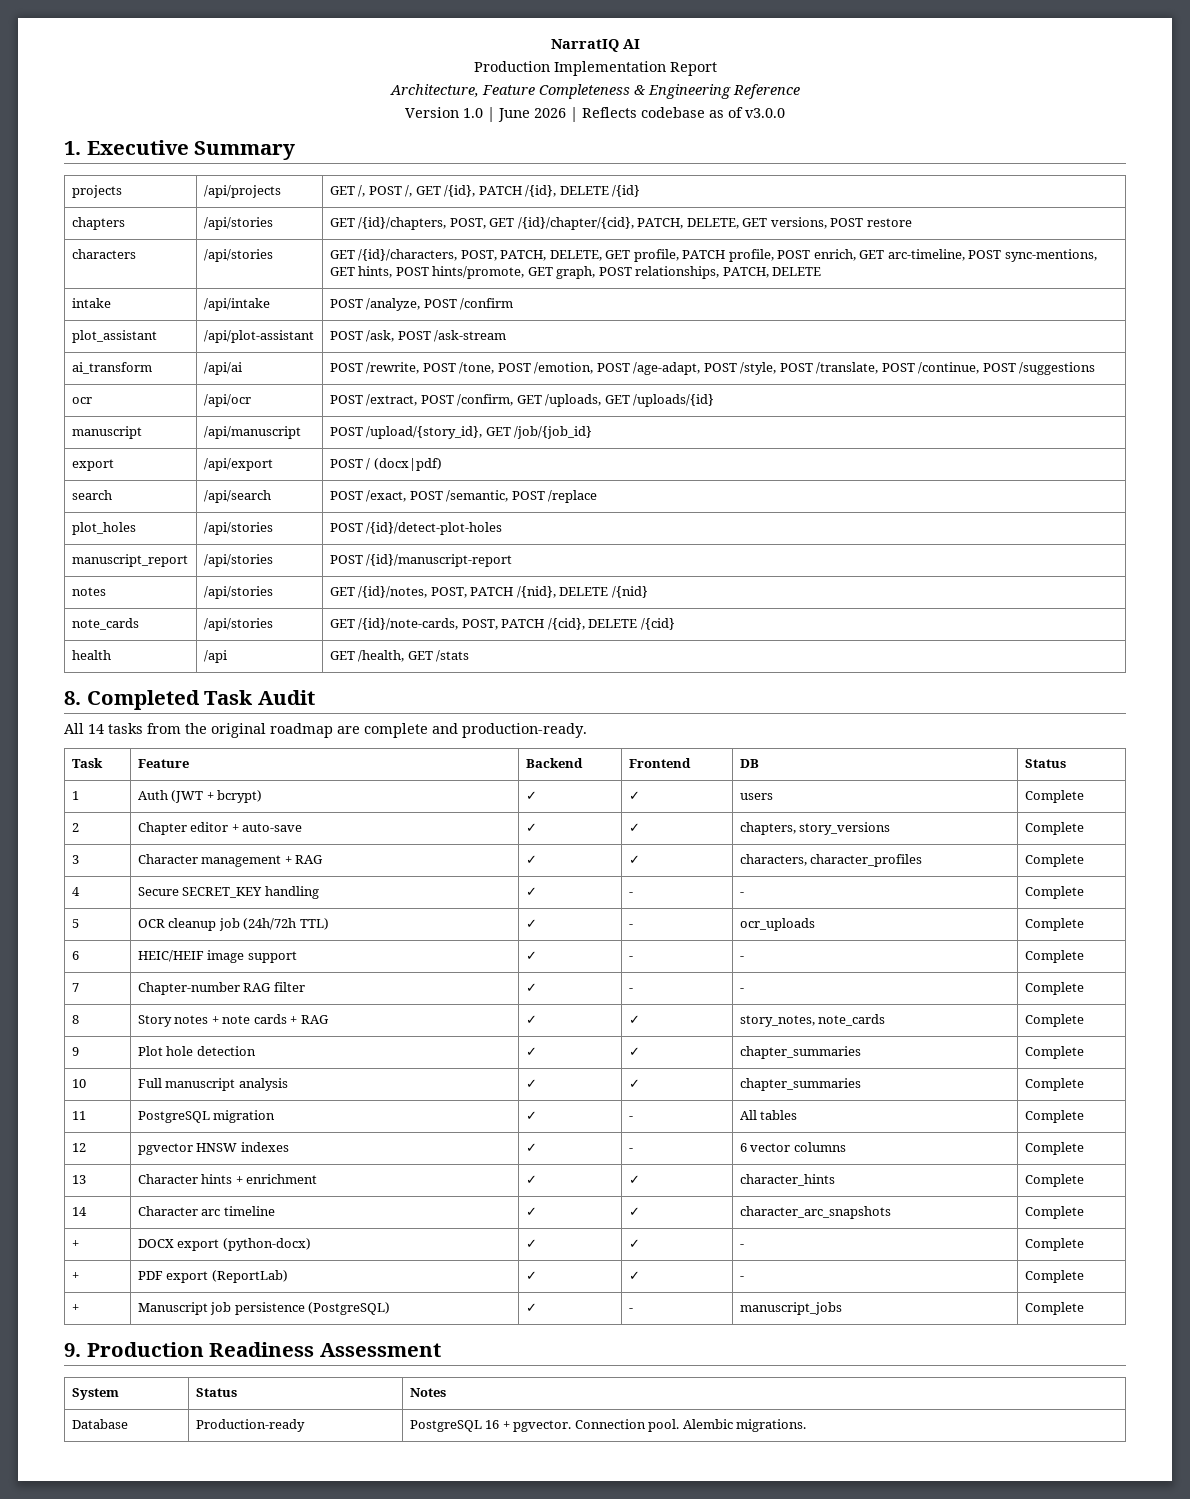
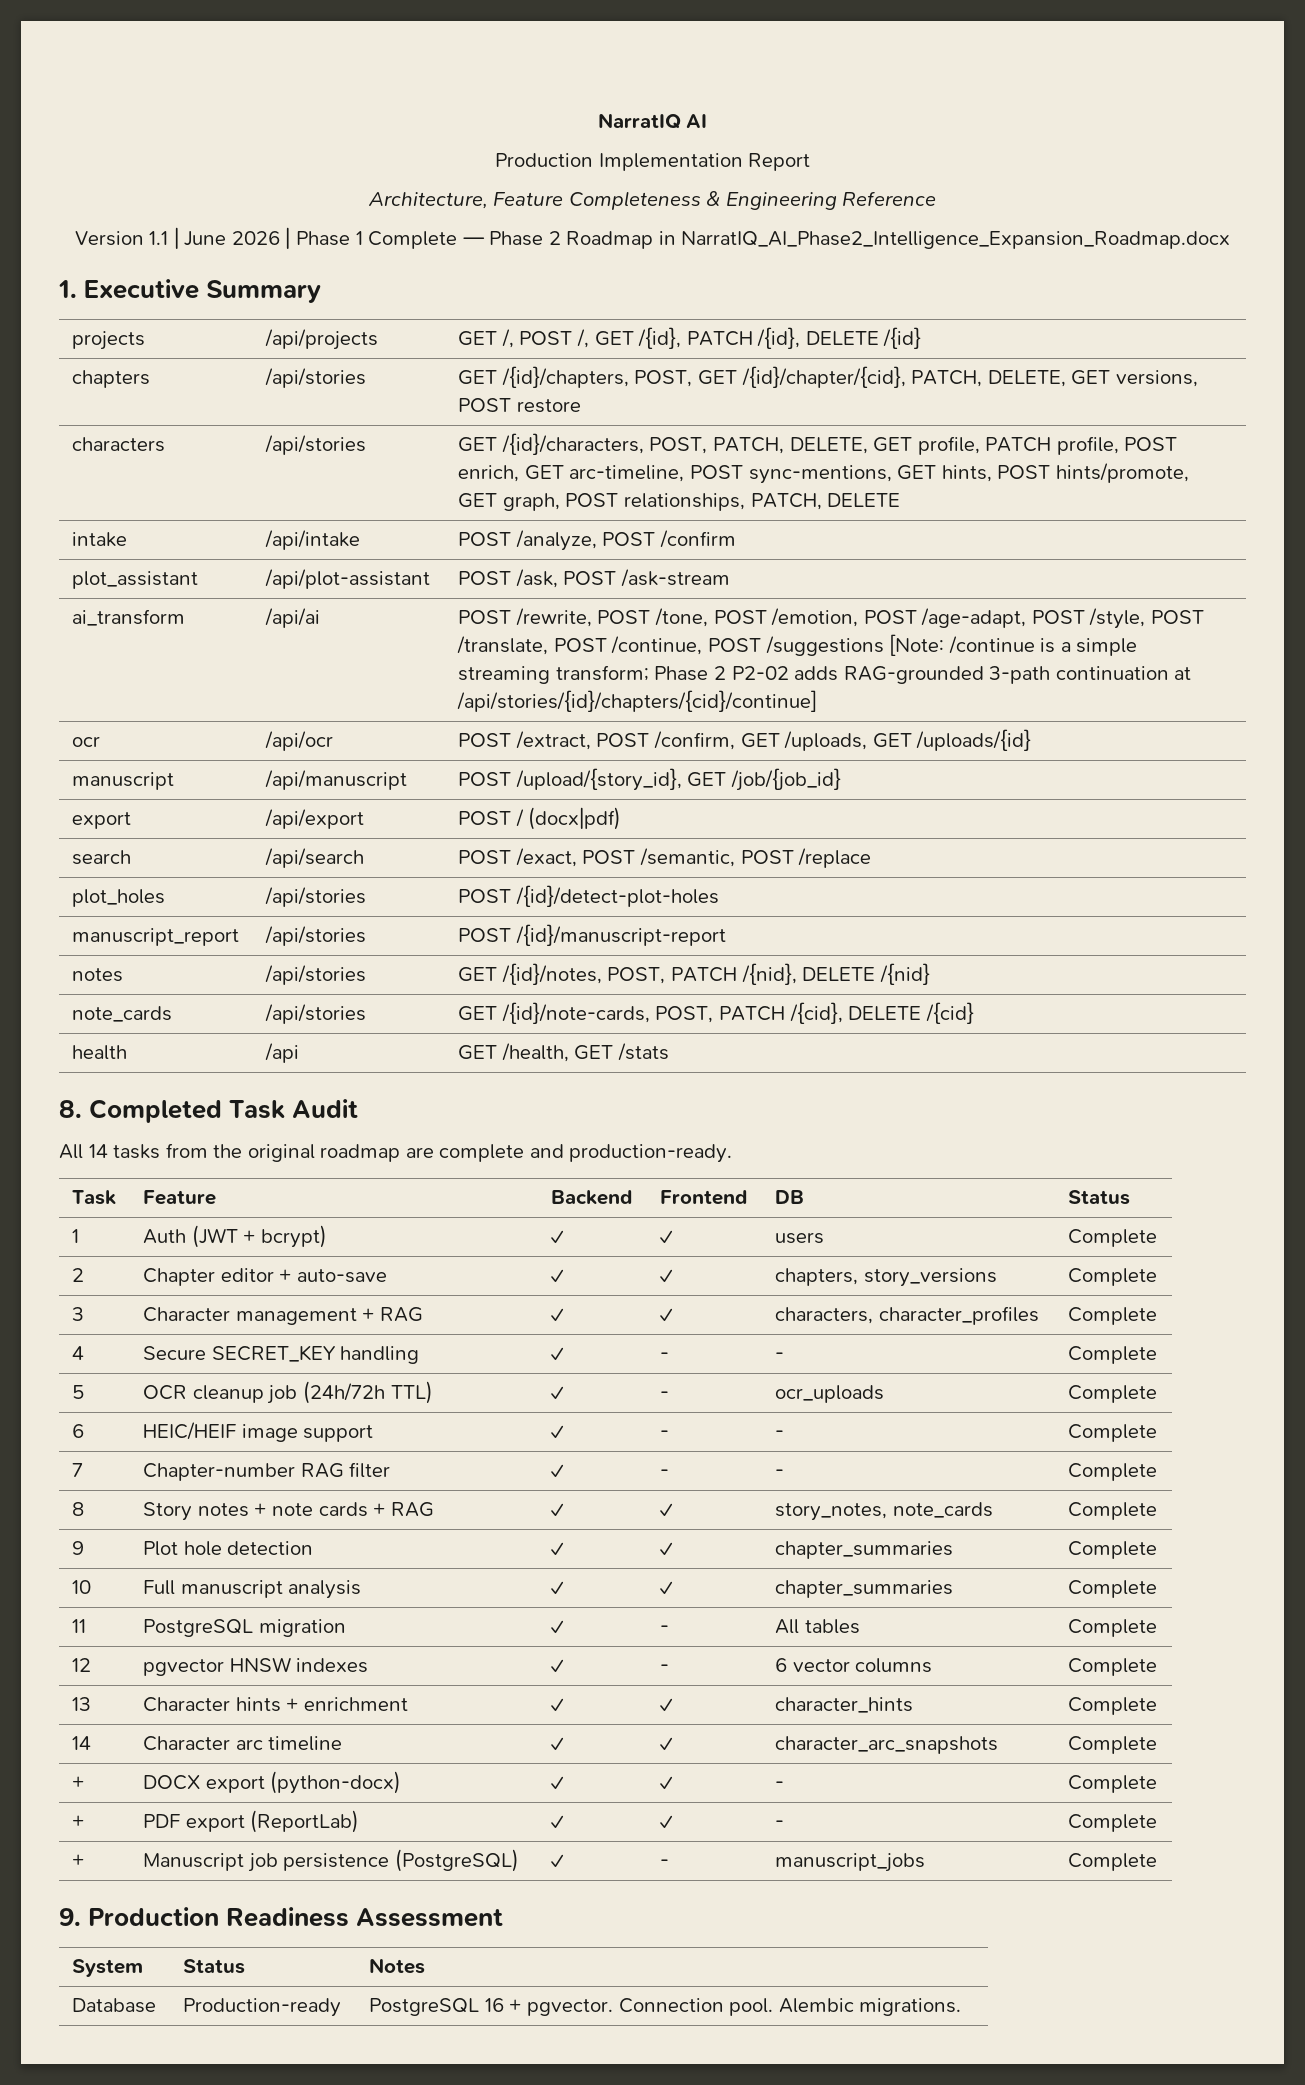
- Version 1.0 | June 2026 | Reflects codebase as of v3.0.0
+ Version 1.1 | June 2026 | Phase 1 Complete — Phase 2 Roadmap in NarratIQ_AI_Phase2_Intelligence_Expansion_Roadmap.docx
- ai_transform | /api/ai | POST /rewrite, POST /tone, POST /emotion, POST /age-adapt, POST /style, POST /translate, POST /continue, POST /suggestions
+ ai_transform | /api/ai | POST /rewrite, POST /tone, POST /emotion, POST /age-adapt, POST /style, POST /translate, POST /continue, POST /suggestions [Note: /continue is a simple streaming transform; Phase 2 P2-02 adds RAG-grounded 3-path continuation at /api/stories/{id}/chapters/{cid}/continue]

